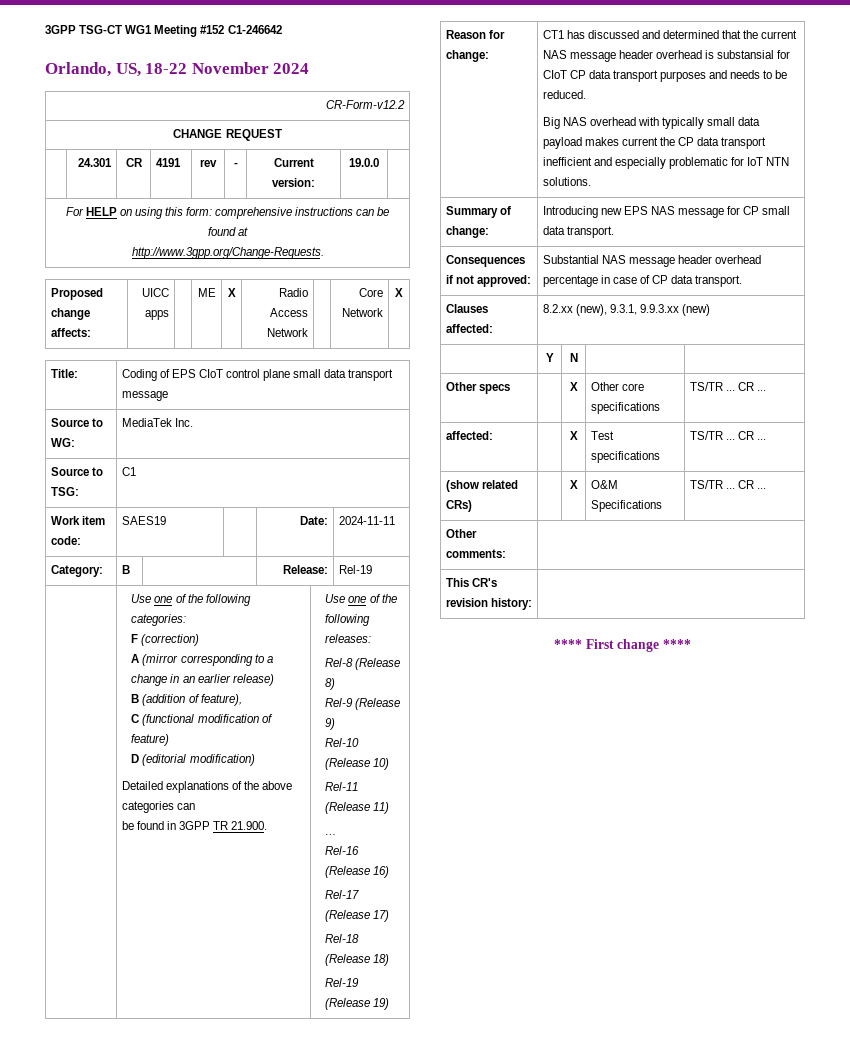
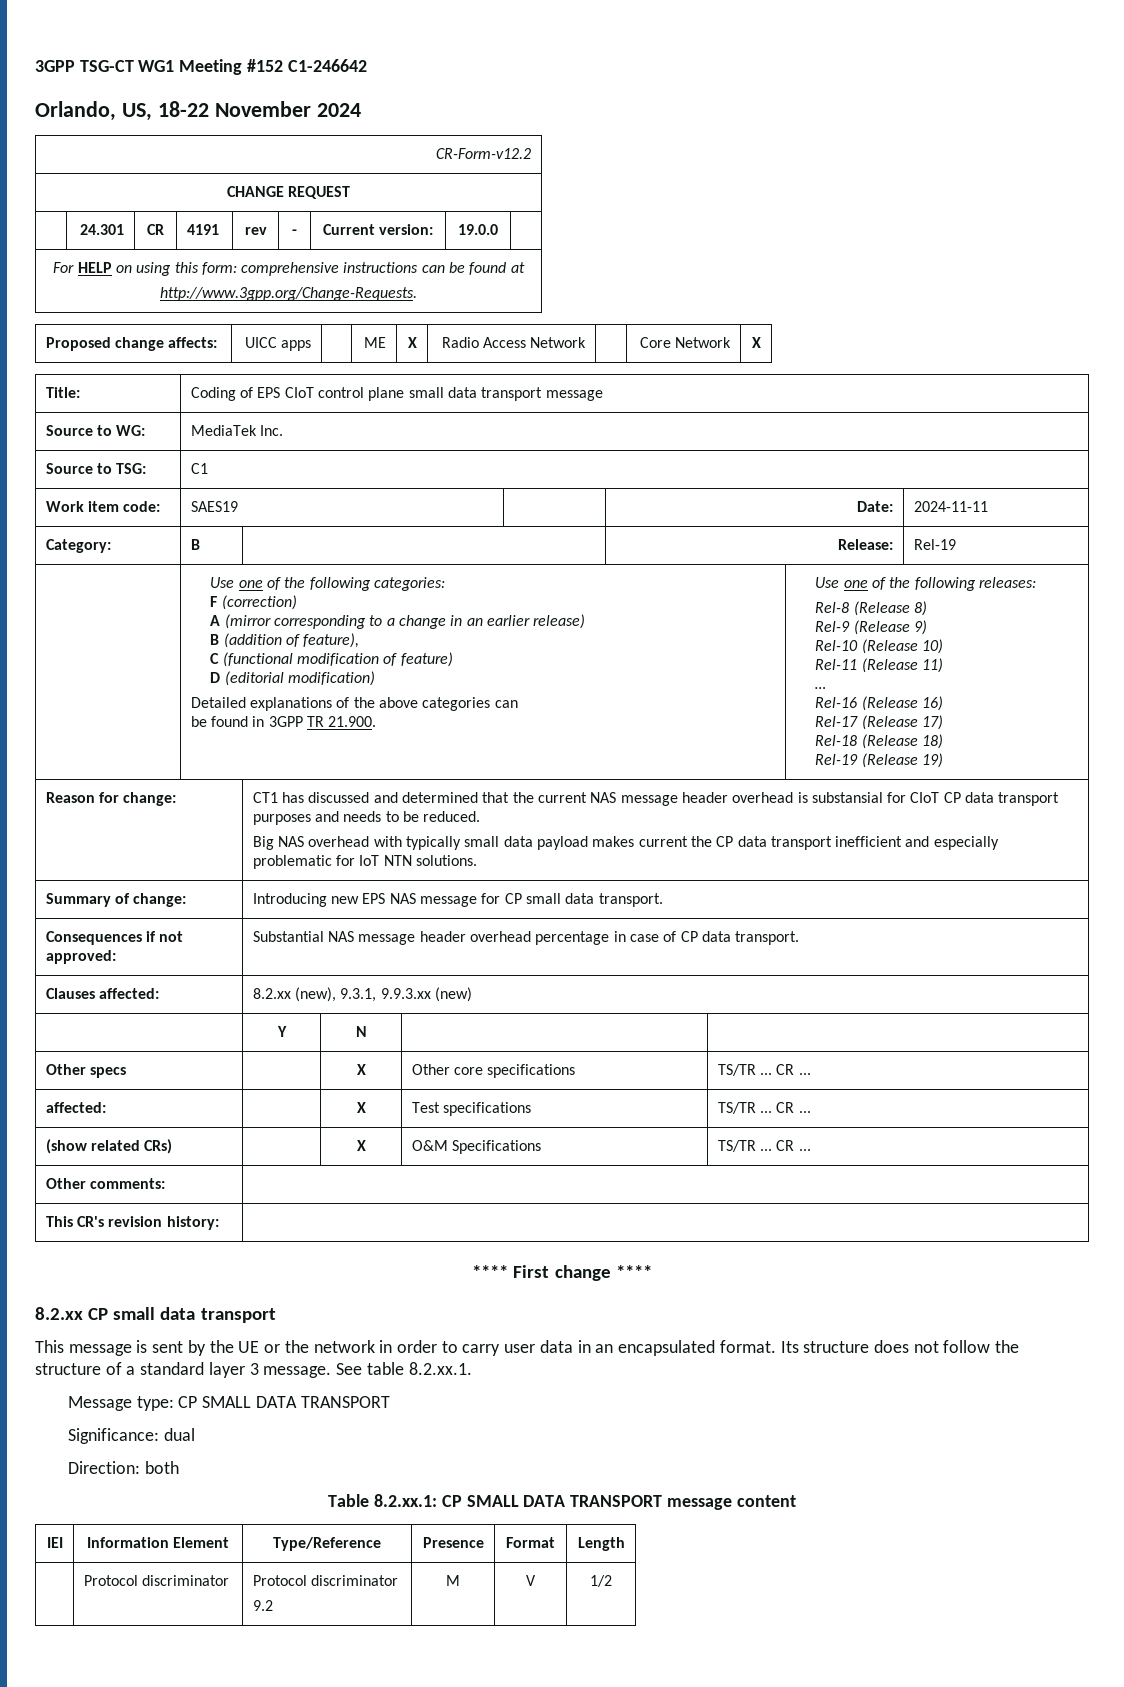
+ 8.2.xx CP small data transport
+ This message is sent by the UE or the network in order to carry user data in an encapsulated format. Its structure does not follow the structure of a standard layer 3 message. See table 8.2.xx.1.
+ Message type: CP SMALL DATA TRANSPORT
+ Significance: dual
+ Direction: both
+ Table 8.2.xx.1: CP SMALL DATA TRANSPORT message content
+ IEI | Information Element | Type/Reference | Presence | Format | Length
+ | Protocol discriminator | Protocol discriminator
+ 9.2 | M | V | 1/2

